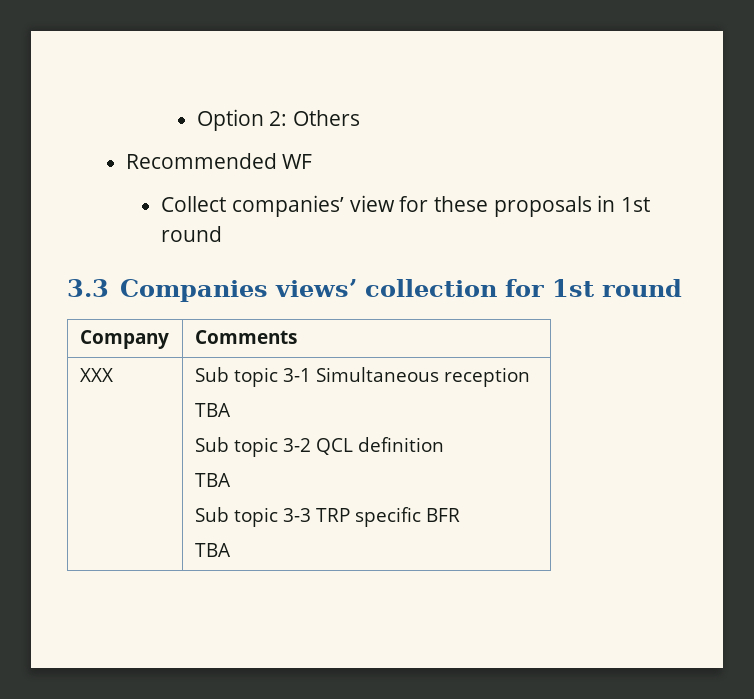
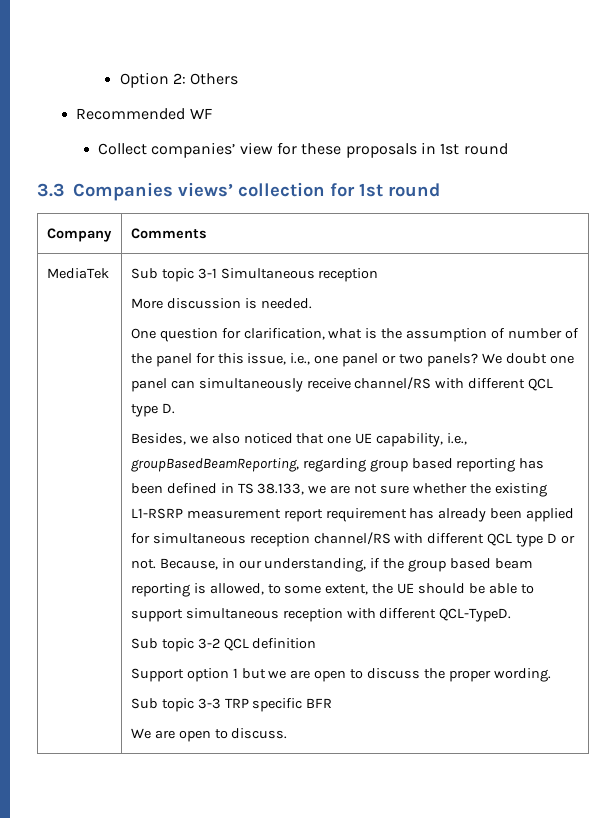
- XXX
+ MediaTek
  Sub topic 3-1 Simultaneous reception
- TBA
+ More discussion is needed.
+ One question for clarification, what is the assumption of number of the panel for this issue, i.e., one panel or two panels? We doubt one panel can simultaneously receive channel/RS with different QCL type D.
+ Besides, we also noticed that one UE capability, i.e., groupBasedBeamReporting, regarding group based reporting has been defined in TS 38.133, we are not sure whether the existing L1-RSRP measurement report requirement has already been applied for simultaneous reception channel/RS with different QCL type D or not. Because, in our understanding, if the group based beam reporting is allowed, to some extent, the UE should be able to support simultaneous reception with different QCL-TypeD.
  Sub topic 3-2 QCL definition
- TBA
+ Support option 1 but we are open to discuss the proper wording.
  Sub topic 3-3 TRP specific BFR
- TBA
+ We are open to discuss.

